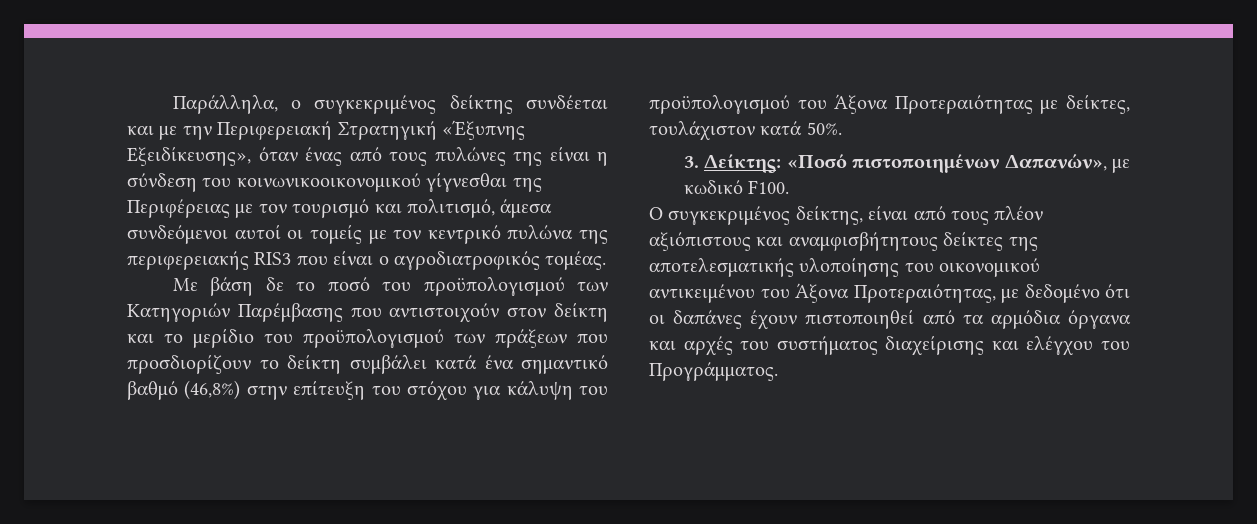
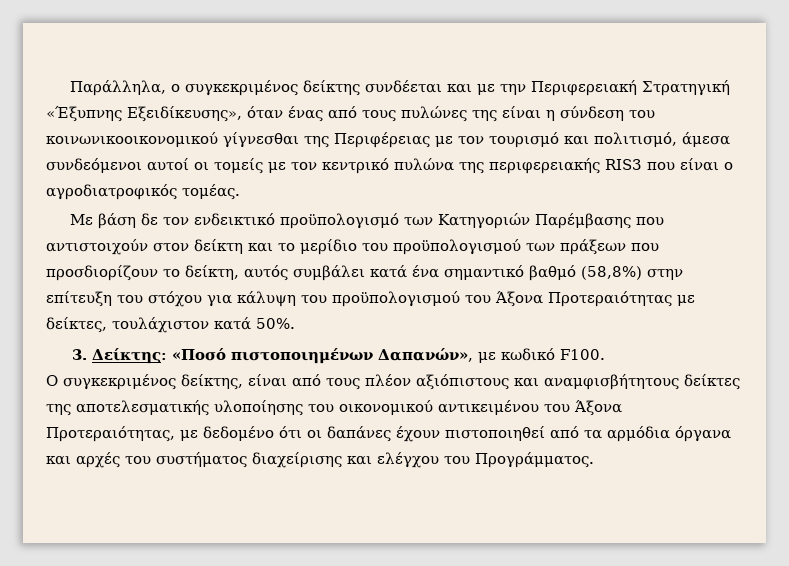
- Με βάση δε το ποσό του προϋπολογισμού των Κατηγοριών Παρέμβασης που αντιστοιχούν στον δείκτη και το μερίδιο του προϋπολογισμού των πράξεων που προσδιορίζουν το δείκτη συμβάλει κατά ένα σημαντικό βαθμό (46,8%) στην επίτευξη του στόχου για κάλυψη του προϋπολογισμού του Άξονα Προτεραιότητας με δείκτες, τουλάχιστον κατά 50%.
+ Με βάση δε τον ενδεικτικό προϋπολογισμό των Κατηγοριών Παρέμβασης που αντιστοιχούν στον δείκτη και το μερίδιο του προϋπολογισμού των πράξεων που προσδιορίζουν το δείκτη, αυτός συμβάλει κατά ένα σημαντικό βαθμό (58,8%) στην επίτευξη του στόχου για κάλυψη του προϋπολογισμού του Άξονα Προτεραιότητας με δείκτες, τουλάχιστον κατά 50%.

